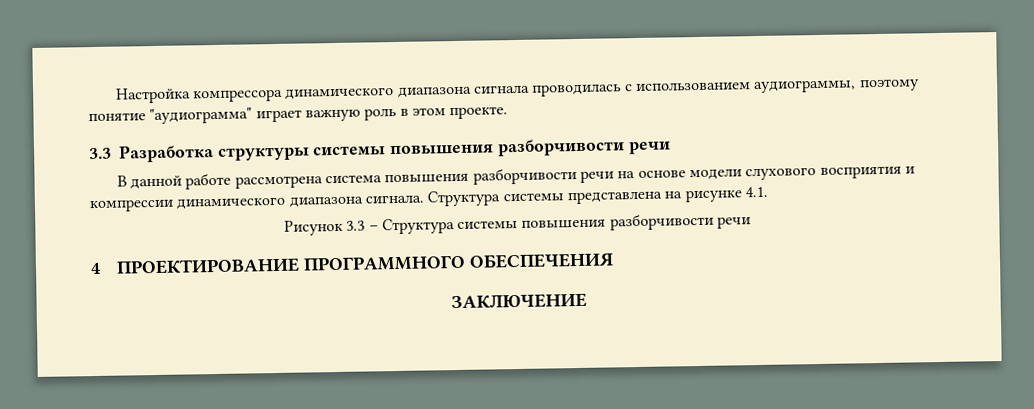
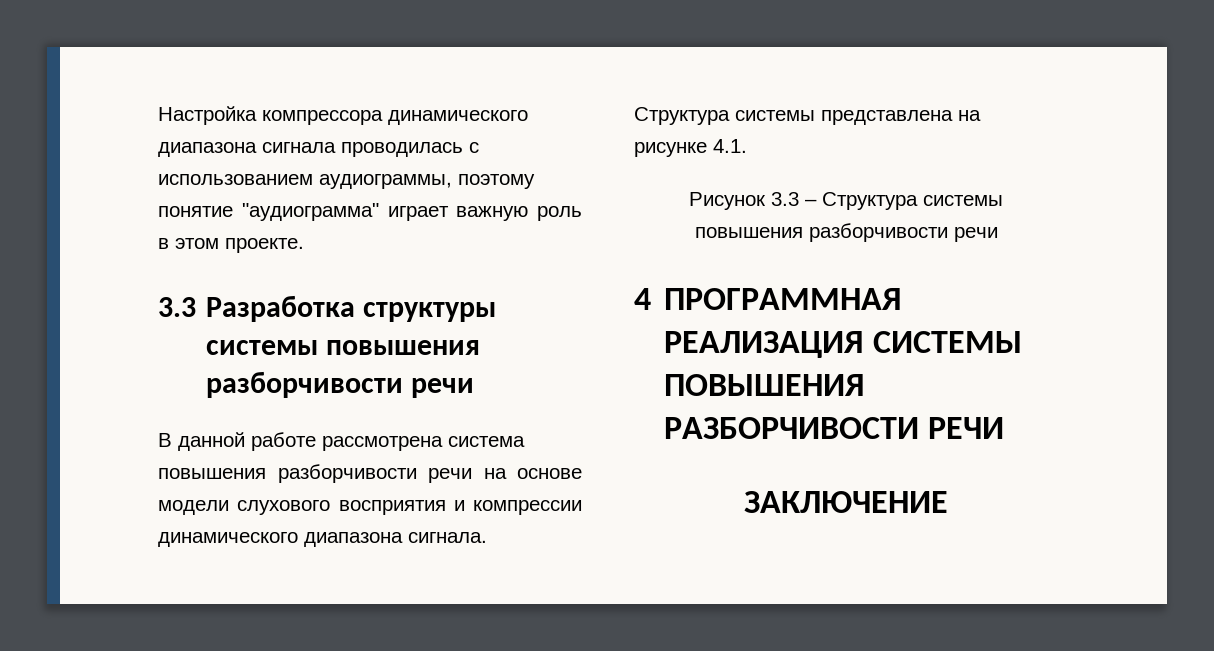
- 4 ПРОЕКТИРОВАНИЕ ПРОГРАММНОГО ОБЕСПЕЧЕНИЯ
+ 4 ПРОГРАММНАЯ РЕАЛИЗАЦИЯ СИСТЕМЫ ПОВЫШЕНИЯ РАЗБОРЧИВОСТИ РЕЧИ

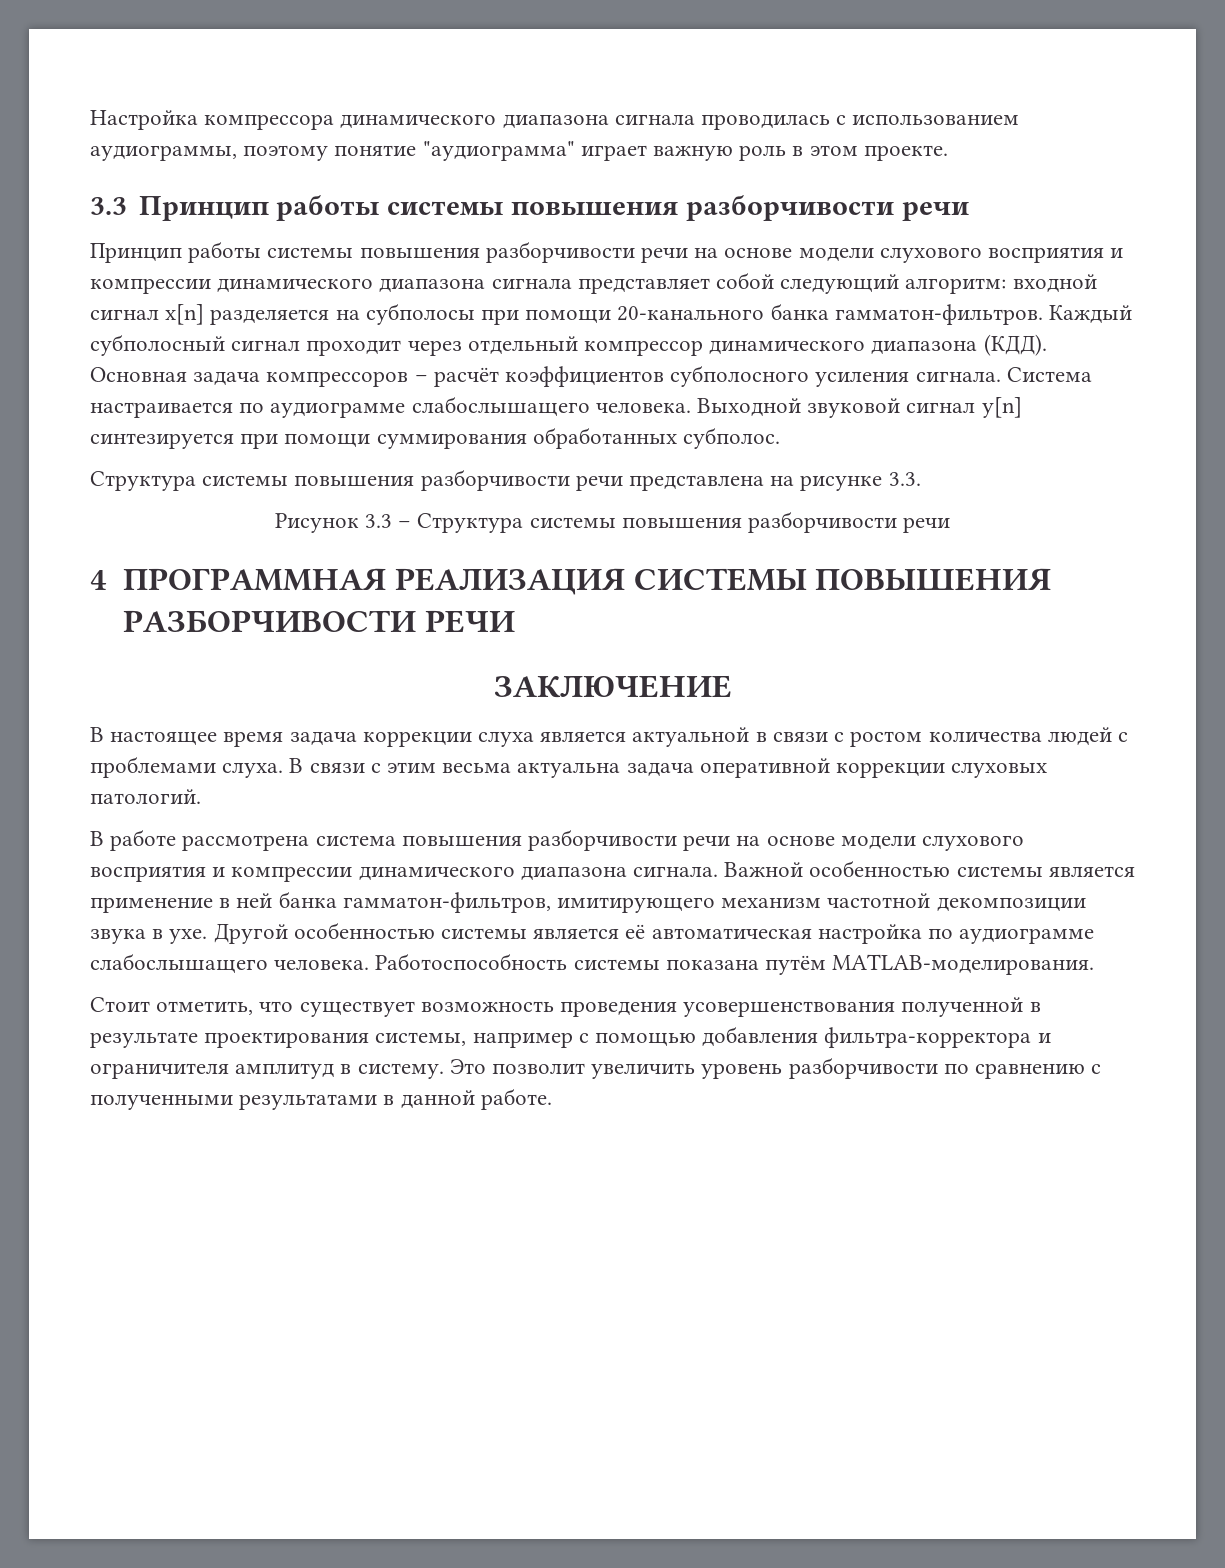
- 3.3 Разработка структуры системы повышения разборчивости речи
- В данной работе рассмотрена система повышения разборчивости речи на основе модели слухового восприятия и компрессии динамического диапазона сигнала. Структура системы представлена на рисунке 4.1.
+ 3.3 Принцип работы системы повышения разборчивости речи
+ Принцип работы системы повышения разборчивости речи на основе модели слухового восприятия и компрессии динамического диапазона сигнала представляет собой следующий алгоритм: входной сигнал x[n] разделяется на субполосы при помощи 20-канального банка гамматон-фильтров. Каждый субполосный сигнал проходит через отдельный компрессор динамического диапазона (КДД). Основная задача компрессоров – расчёт коэффициентов субполосного усиления сигнала. Система настраивается по аудиограмме слабослышащего человека. Выходной звуковой сигнал y[n] синтезируется при помощи суммирования обработанных субполос.
+ Структура системы повышения разборчивости речи представлена на рисунке 3.3.
+ В настоящее время задача коррекции слуха является актуальной в связи с ростом количества людей с проблемами слуха. В связи с этим весьма актуальна задача оперативной коррекции слуховых патологий.
+ В работе рассмотрена система повышения разборчивости речи на основе модели слухового восприятия и компрессии динамического диапазона сигнала. Важной особенностью системы является применение в ней банка гамматон-фильтров, имитирующего механизм частотной декомпозиции звука в ухе. Другой особенностью системы является её автоматическая настройка по аудиограмме слабослышащего человека. Работоспособность системы показана путём MATLAB-моделирования.
+ Стоит отметить, что существует возможность проведения усовершенствования полученной в результате проектирования системы, например с помощью добавления фильтра-корректора и ограничителя амплитуд в систему. Это позволит увеличить уровень разборчивости по сравнению с полученными результатами в данной работе.

